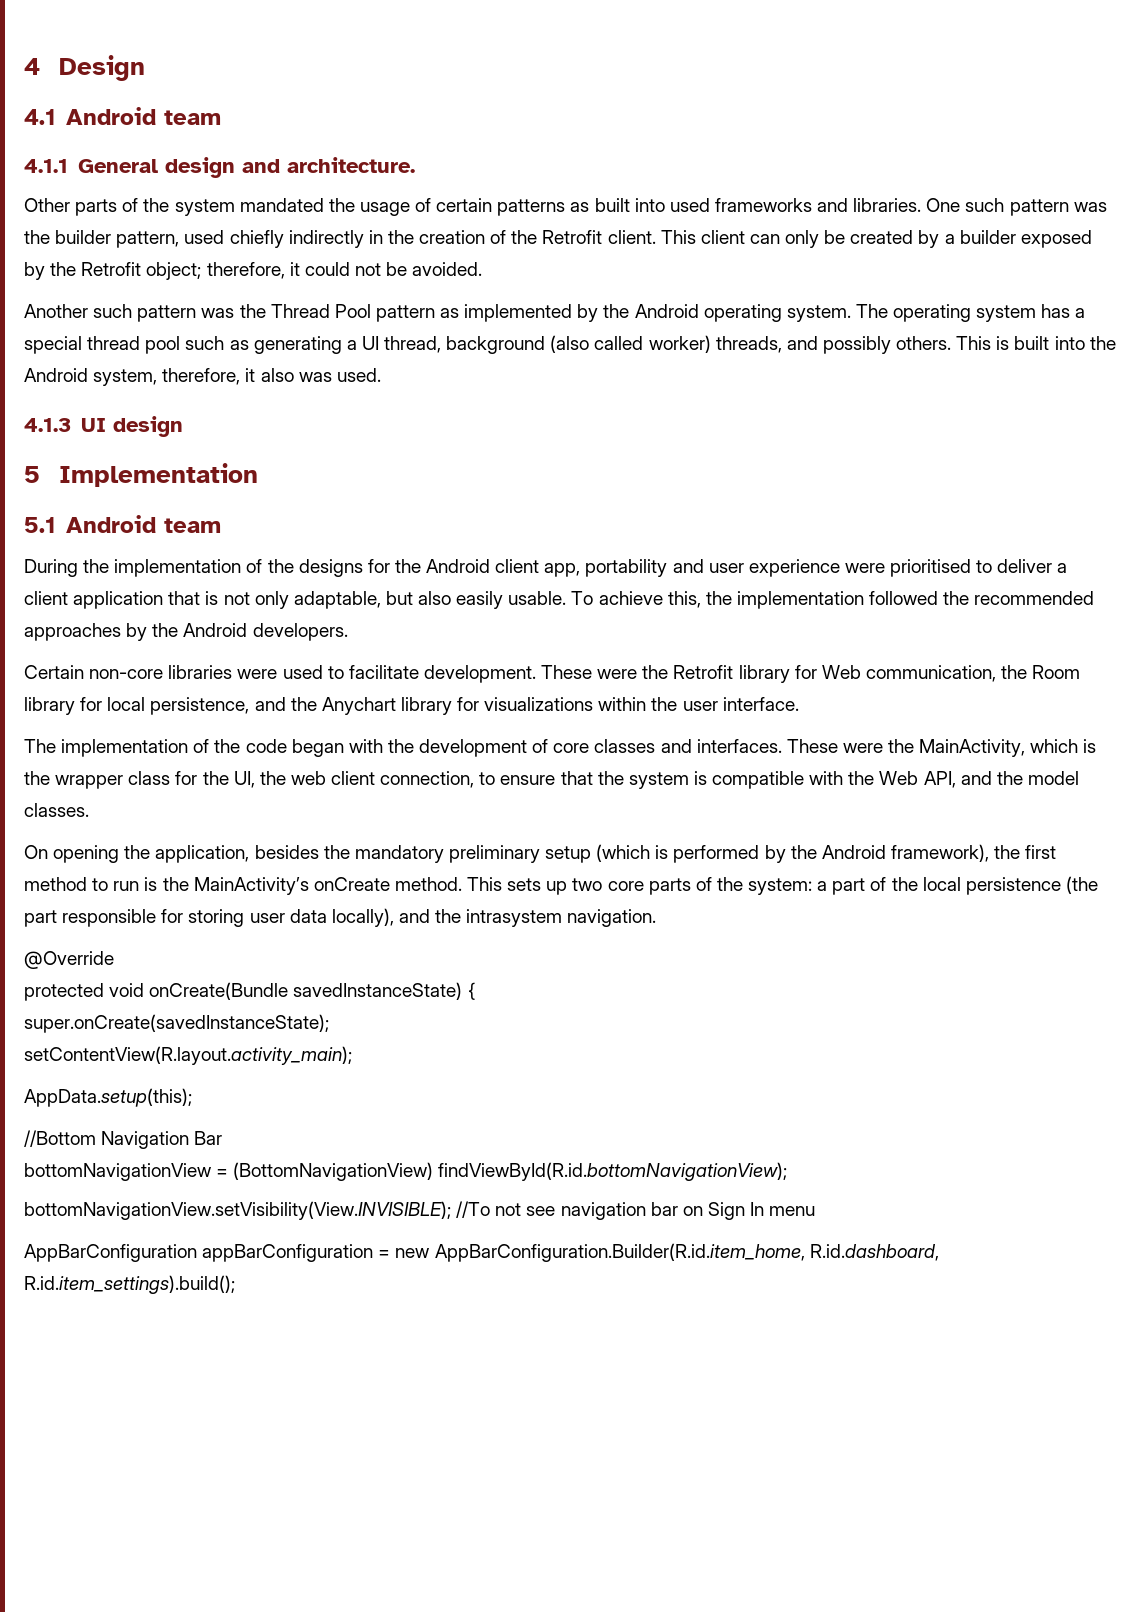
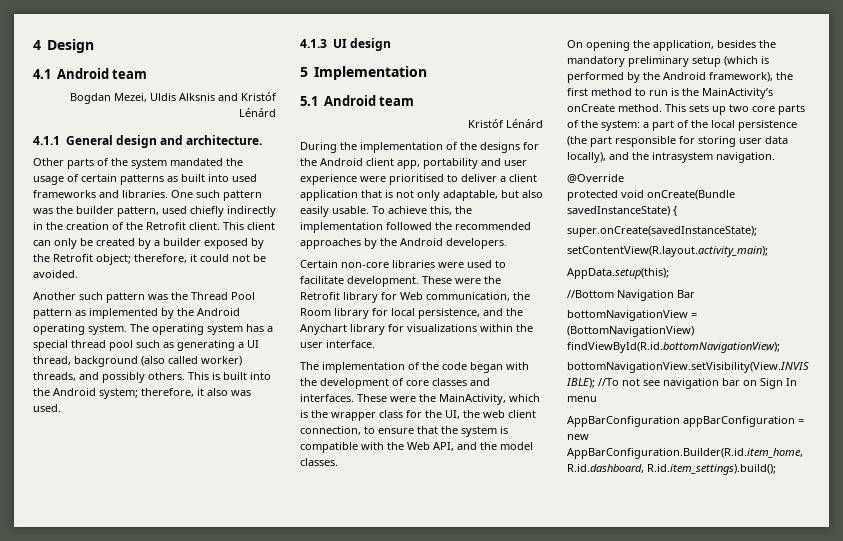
+ Bogdan Mezei, Uldis Alksnis and Kristóf Lénárd
- This is built into the Android system, therefore, it also was used.
+ This is built into the Android system; therefore, it also was used.
  5.1 Android team
+ Kristóf Lénárd

